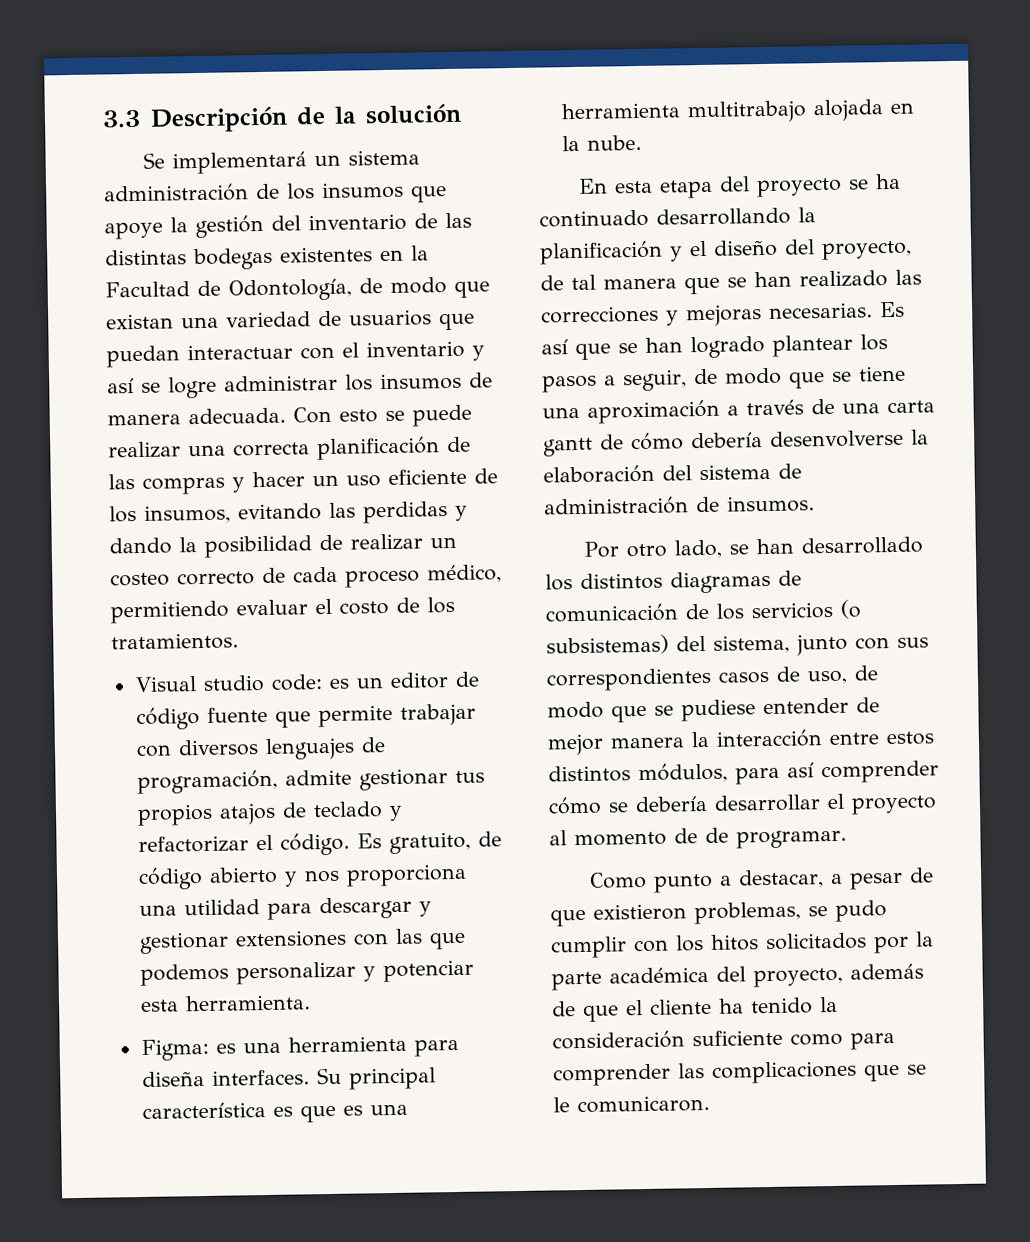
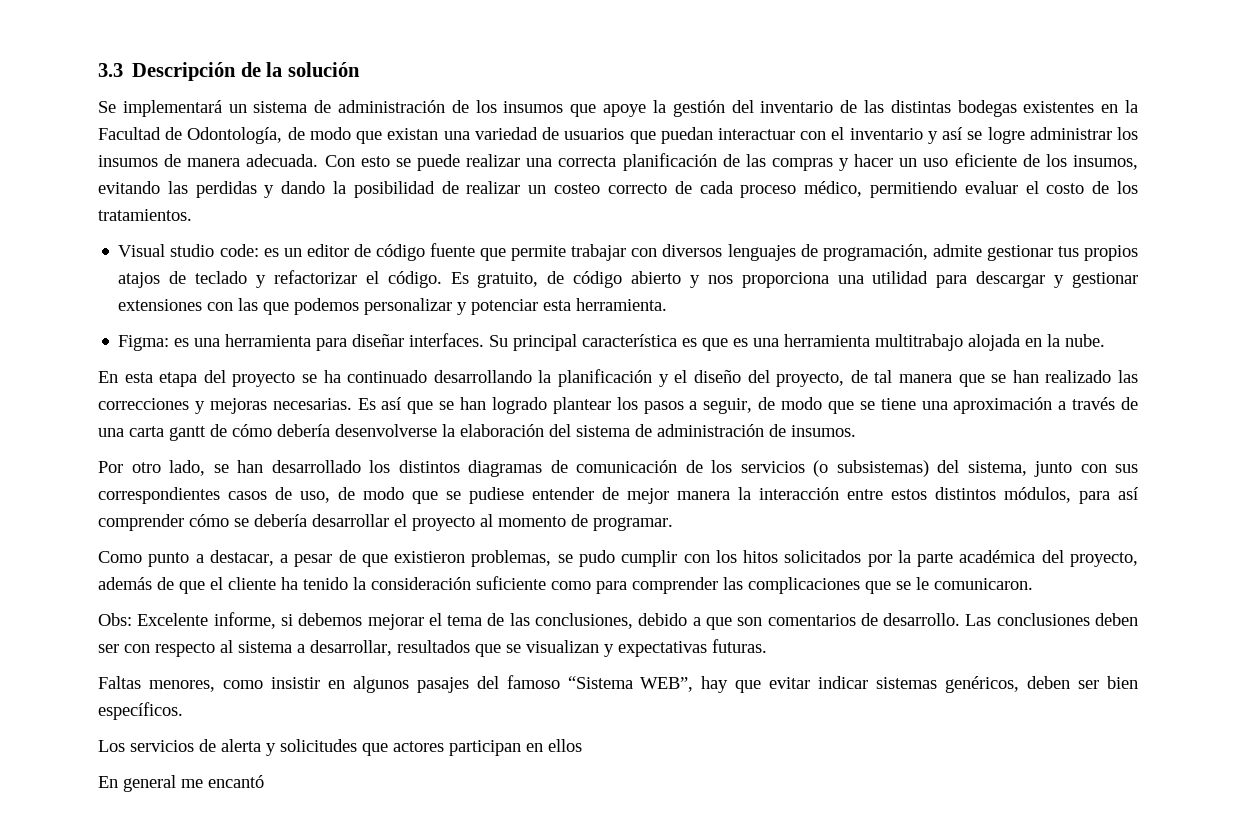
- Se implementará un sistema administración de los insumos que apoye la gestión del inventario de las distintas bodegas existentes en la Facultad de Odontología, de modo que existan una variedad de usuarios que puedan interactuar con el inventario y así se logre administrar los insumos de manera adecuada.
+ Se implementará un sistema de administración de los insumos que apoye la gestión del inventario de las distintas bodegas existentes en la Facultad de Odontología, de modo que existan una variedad de usuarios que puedan interactuar con el inventario y así se logre administrar los insumos de manera adecuada.
- Figma: es una herramienta para diseña interfaces.
+ Figma: es una herramienta para diseñar interfaces.
- Por otro lado, se han desarrollado los distintos diagramas de comunicación de los servicios (o subsistemas) del sistema, junto con sus correspondientes casos de uso, de modo que se pudiese entender de mejor manera la interacción entre estos distintos módulos, para así comprender cómo se debería desarrollar el proyecto al momento de de programar.
+ Por otro lado, se han desarrollado los distintos diagramas de comunicación de los servicios (o subsistemas) del sistema, junto con sus correspondientes casos de uso, de modo que se pudiese entender de mejor manera la interacción entre estos distintos módulos, para así comprender cómo se debería desarrollar el proyecto al momento de programar.
+ Obs: Excelente informe, si debemos mejorar el tema de las conclusiones, debido a que son comentarios de desarrollo. Las conclusiones deben ser con respecto al sistema a desarrollar, resultados que se visualizan y expectativas futuras.
+ Faltas menores, como insistir en algunos pasajes del famoso “Sistema WEB”, hay que evitar indicar sistemas genéricos, deben ser bien específicos.
+ Los servicios de alerta y solicitudes que actores participan en ellos
+ En general me encantó

